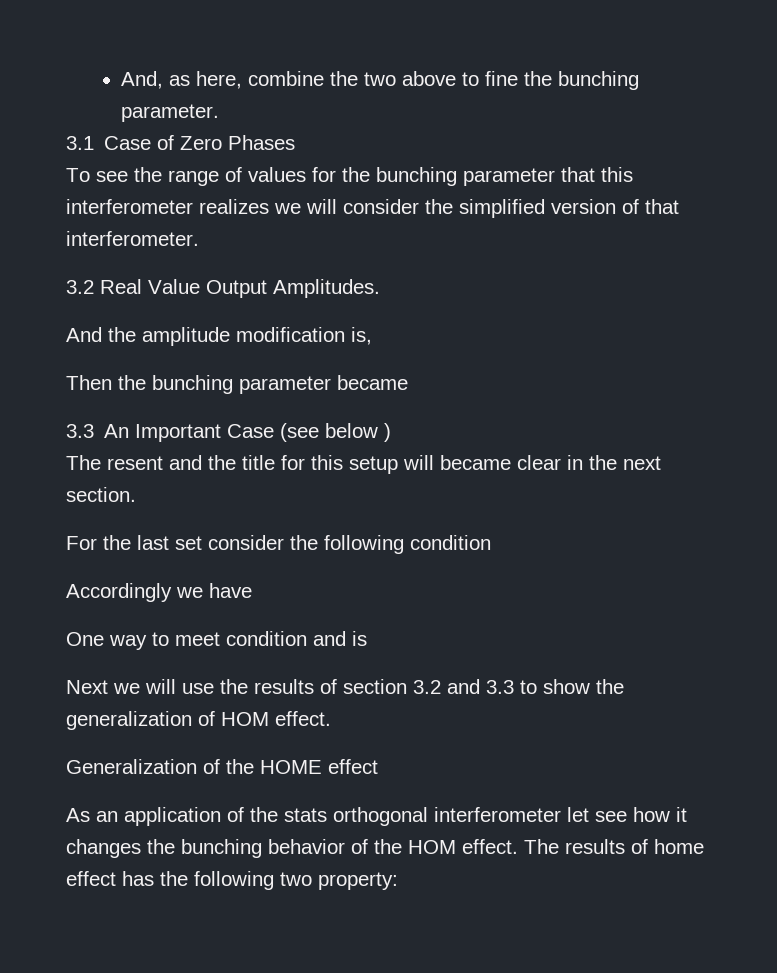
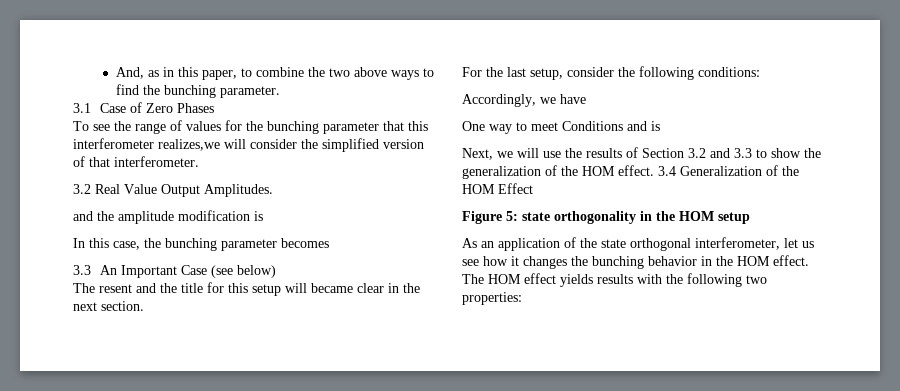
- And, as here, combine the two above to fine the bunching parameter.
+ And, as in this paper, to combine the two above ways to find the bunching parameter.
- To see the range of values for the bunching parameter that this interferometer realizes we will consider the simplified version of that interferometer.
+ To see the range of values for the bunching parameter that this interferometer realizes,we will consider the simplified version of that interferometer.
- And the amplitude modification is,
- Then the bunching parameter became
+ and the amplitude modification is
+ In this case, the bunching parameter becomes
- 3.3 An Important Case (see below )
+ 3.3 An Important Case (see below)
- For the last set consider the following condition
- Accordingly we have
+ For the last setup, consider the following conditions:
+ Accordingly, we have
- One way to meet condition and is
+ One way to meet Conditions and is
- Next we will use the results of section 3.2 and 3.3 to show the generalization of HOM effect.
- Generalization of the HOME effect
+ Next, we will use the results of Section 3.2 and 3.3 to show the generalization of the HOM effect. 3.4 Generalization of the HOM Effect
+ Figure 5: state orthogonality in the HOM setup
- As an application of the stats orthogonal interferometer let see how it changes the bunching behavior of the HOM effect.
+ As an application of the state orthogonal interferometer, let us see how it changes the bunching behavior in the HOM effect.
- The results of home effect has the following two property:
+ The HOM effect yields results with the following two properties:

